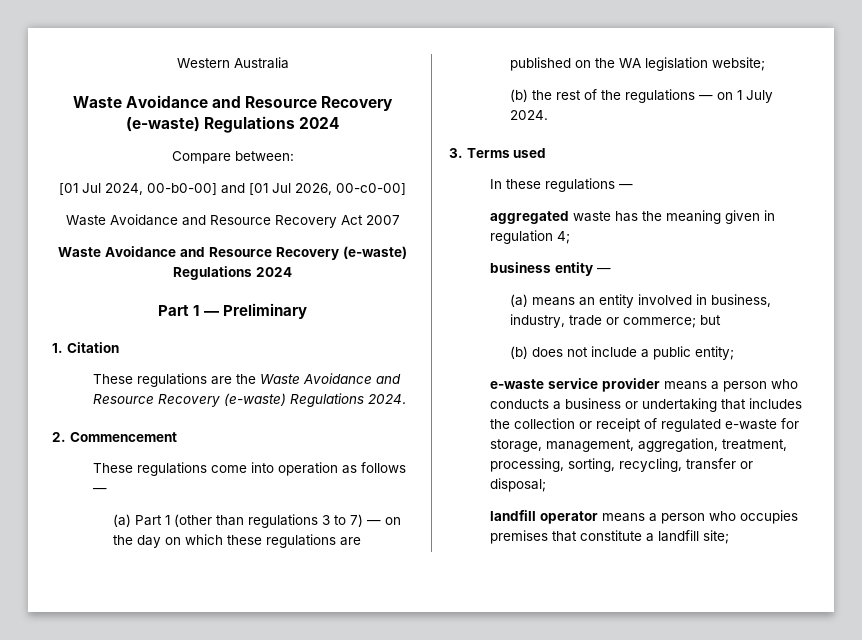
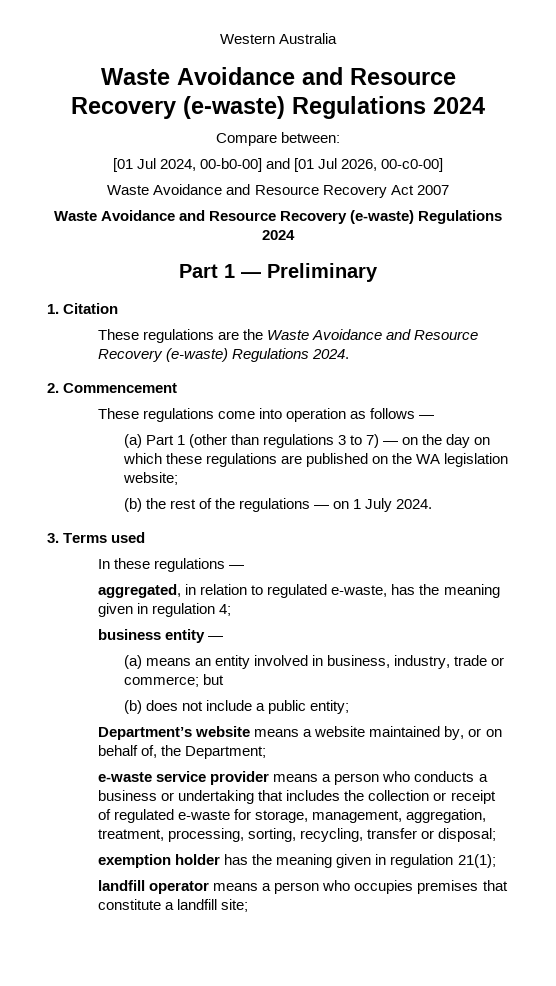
- aggregated waste has the meaning given in regulation 4;
+ aggregated, in relation to regulated e-waste, has the meaning given in regulation 4;
+ Department’s website means a website maintained by, or on behalf of, the Department;
+ exemption holder has the meaning given in regulation 21(1);

